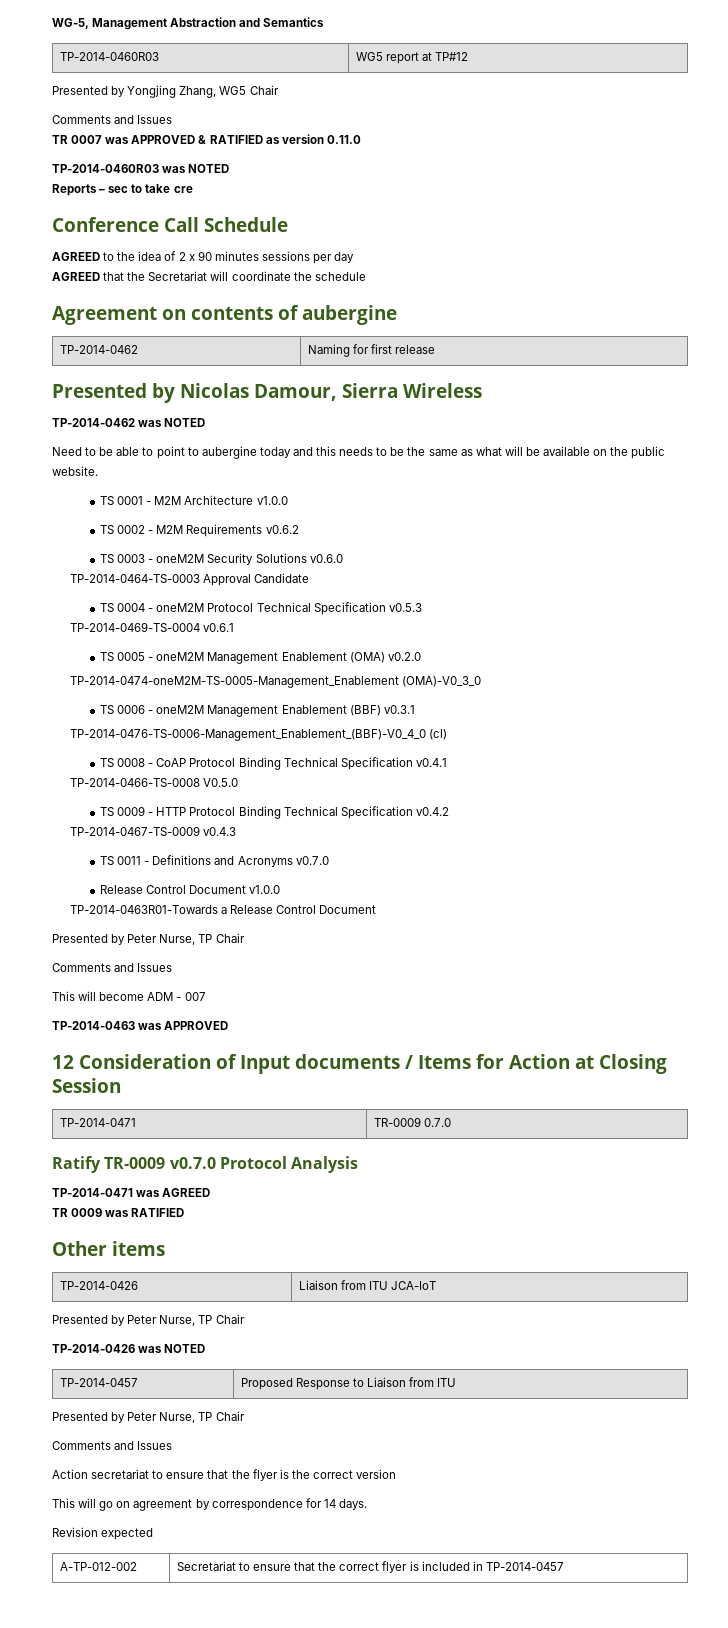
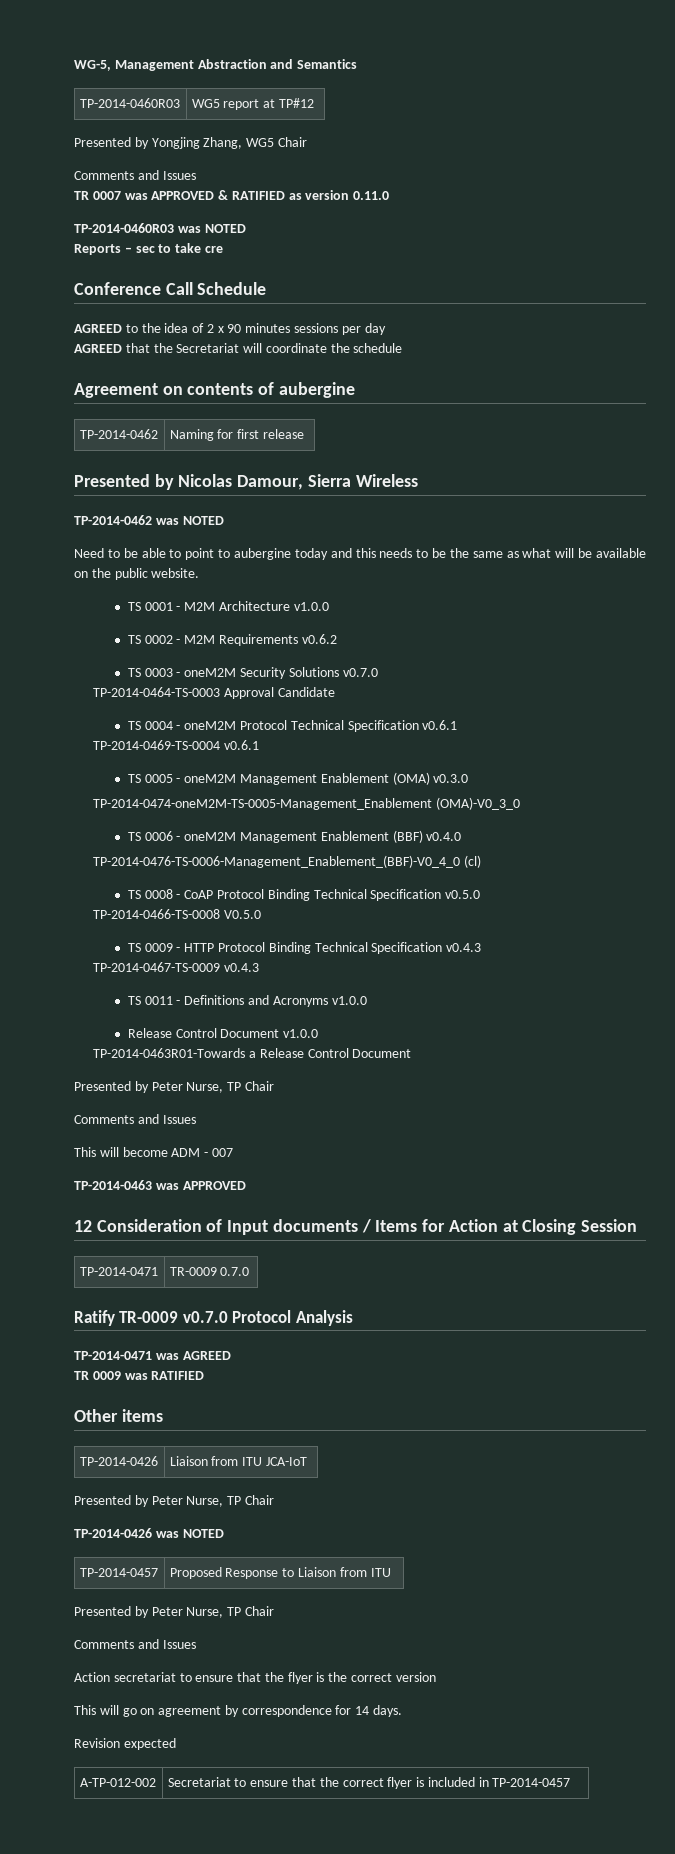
- TS 0003 - oneM2M Security Solutions v0.6.0
+ TS 0003 - oneM2M Security Solutions v0.7.0
- TS 0004 - oneM2M Protocol Technical Specification v0.5.3
+ TS 0004 - oneM2M Protocol Technical Specification v0.6.1
- TS 0005 - oneM2M Management Enablement (OMA) v0.2.0
+ TS 0005 - oneM2M Management Enablement (OMA) v0.3.0
- TS 0006 - oneM2M Management Enablement (BBF) v0.3.1
+ TS 0006 - oneM2M Management Enablement (BBF) v0.4.0
- TS 0008 - CoAP Protocol Binding Technical Specification v0.4.1
+ TS 0008 - CoAP Protocol Binding Technical Specification v0.5.0
- TS 0009 - HTTP Protocol Binding Technical Specification v0.4.2
+ TS 0009 - HTTP Protocol Binding Technical Specification v0.4.3
- TS 0011 - Definitions and Acronyms v0.7.0
+ TS 0011 - Definitions and Acronyms v1.0.0

